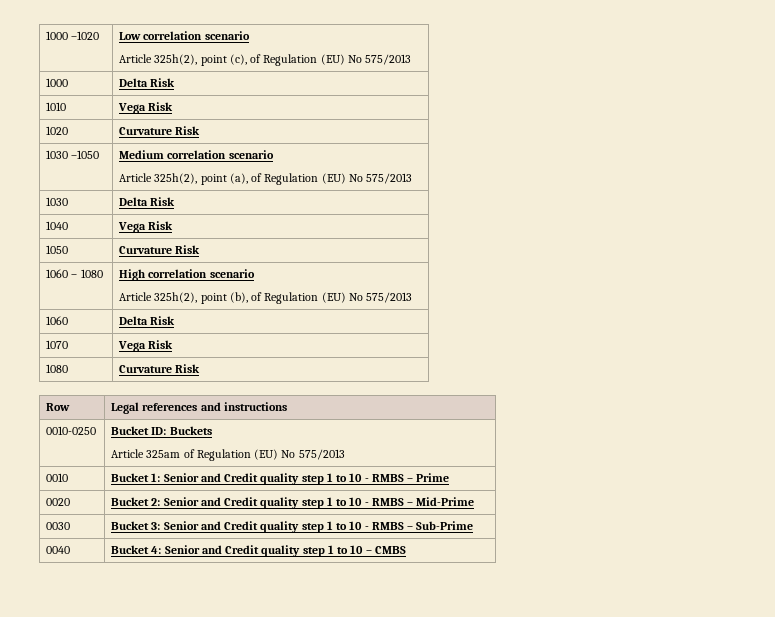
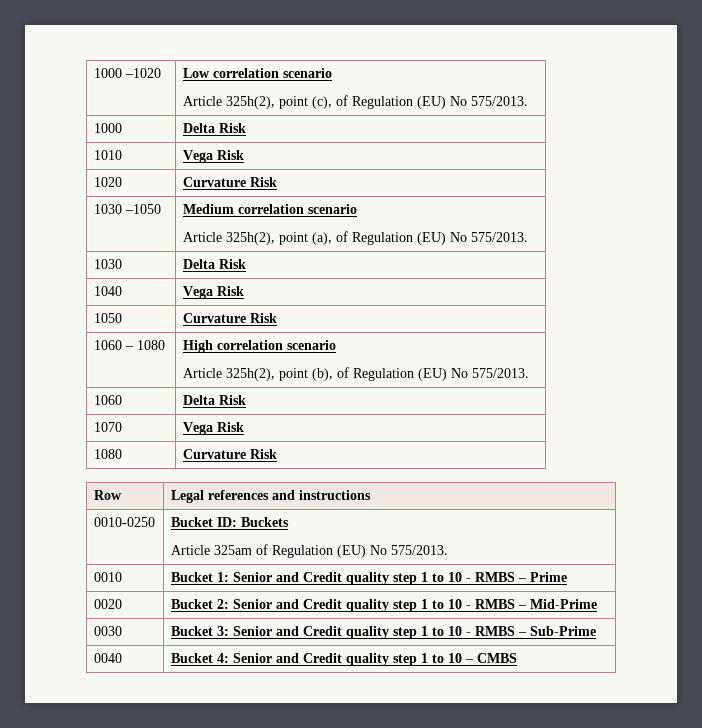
  1000 –1020 | Low correlation scenario
- Article 325h(2), point (c), of Regulation (EU) No 575/2013
+ Article 325h(2), point (c), of Regulation (EU) No 575/2013.
  1030 –1050 | Medium correlation scenario
- Article 325h(2), point (a), of Regulation (EU) No 575/2013
+ Article 325h(2), point (a), of Regulation (EU) No 575/2013.
  1060 – 1080 | High correlation scenario
- Article 325h(2), point (b), of Regulation (EU) No 575/2013
+ Article 325h(2), point (b), of Regulation (EU) No 575/2013.
  0010-0250 | Bucket ID: Buckets
- Article 325am of Regulation (EU) No 575/2013
+ Article 325am of Regulation (EU) No 575/2013.

